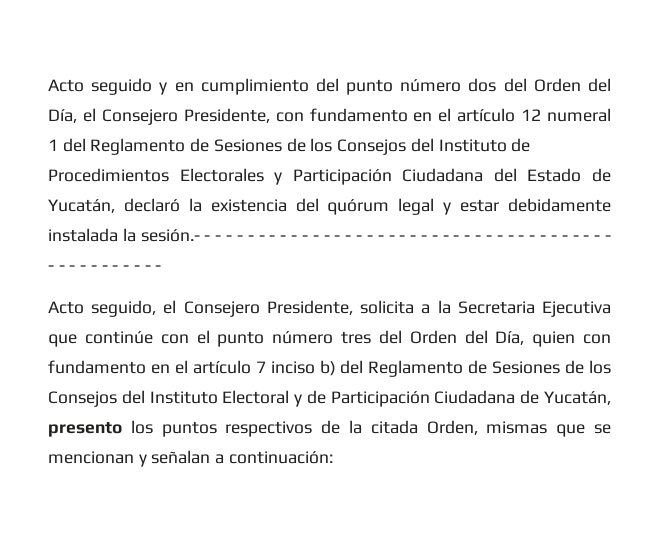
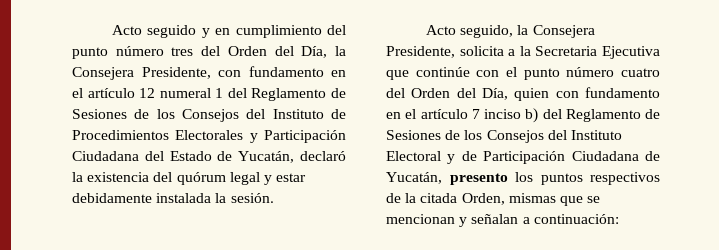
- Acto seguido y en cumplimiento del punto número dos del Orden del Día, el Consejero Presidente, con fundamento en el artículo 12 numeral 1 del Reglamento de Sesiones de los Consejos del Instituto de Procedimientos Electorales y Participación Ciudadana del Estado de Yucatán, declaró la existencia del quórum legal y estar debidamente instalada la sesión.- - - - - - - - - - - - - - - - - - - - - - - - - - - - - - - - - - - - - - - - - - - - - - - - - -
+ Acto seguido y en cumplimiento del punto número tres del Orden del Día, la Consejera Presidente, con fundamento en el artículo 12 numeral 1 del Reglamento de Sesiones de los Consejos del Instituto de Procedimientos Electorales y Participación Ciudadana del Estado de Yucatán, declaró la existencia del quórum legal y estar debidamente instalada la sesión.
- Acto seguido, el Consejero Presidente, solicita a la Secretaria Ejecutiva que continúe con el punto número tres del Orden del Día, quien con fundamento en el artículo 7 inciso b) del Reglamento de Sesiones de los Consejos del Instituto Electoral y de Participación Ciudadana de Yucatán, presento los puntos respectivos de la citada Orden, mismas que se mencionan y señalan a continuación:
+ Acto seguido, la Consejera Presidente, solicita a la Secretaria Ejecutiva que continúe con el punto número cuatro del Orden del Día, quien con fundamento en el artículo 7 inciso b) del Reglamento de Sesiones de los Consejos del Instituto Electoral y de Participación Ciudadana de Yucatán, presento los puntos respectivos de la citada Orden, mismas que se mencionan y señalan a continuación:

